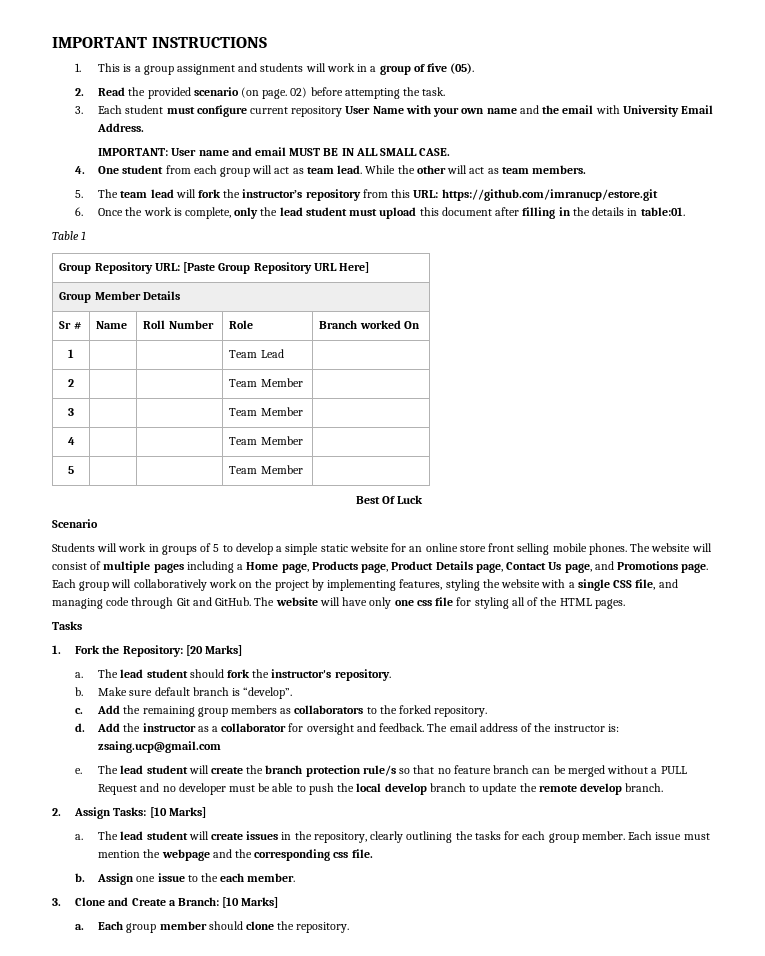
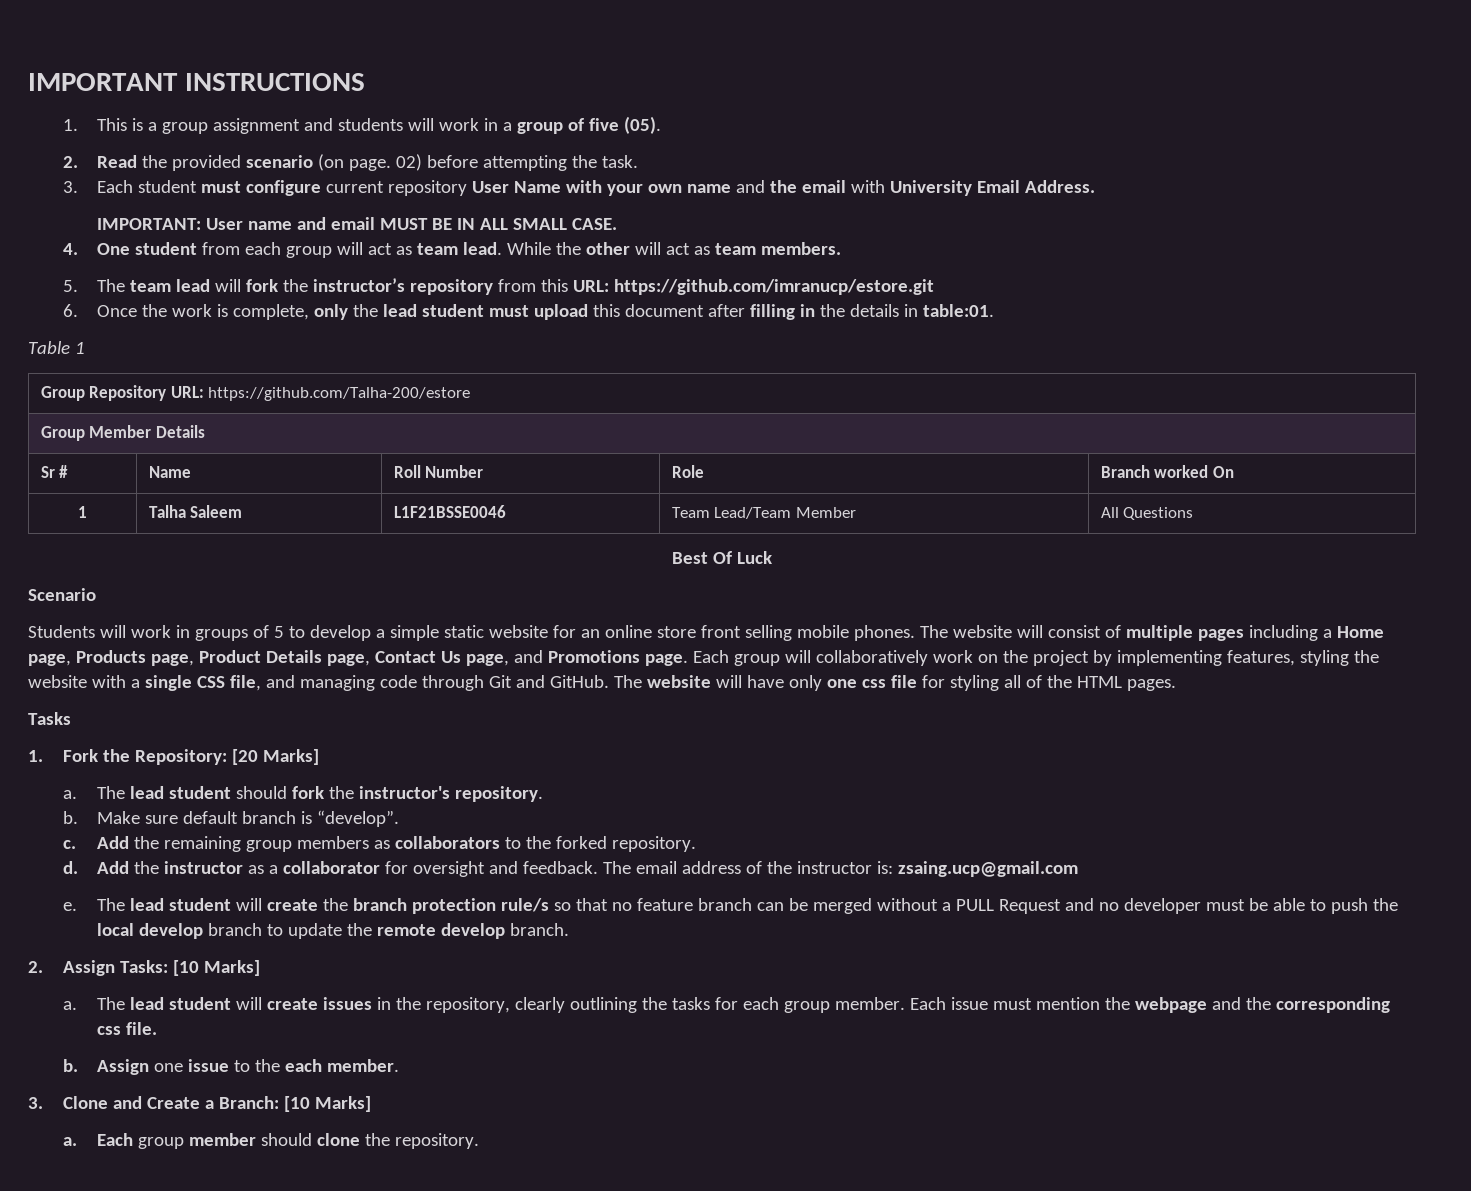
- Group Repository URL: [Paste Group Repository URL Here]
+ Group Repository URL: https://github.com/Talha-200/estore
- 1 | | | Team Lead |
- 2 | | | Team Member |
- 3 | | | Team Member |
- 4 | | | Team Member |
- 5 | | | Team Member |
+ 1 | Talha Saleem | L1F21BSSE0046 | Team Lead/Team Member | All Questions

